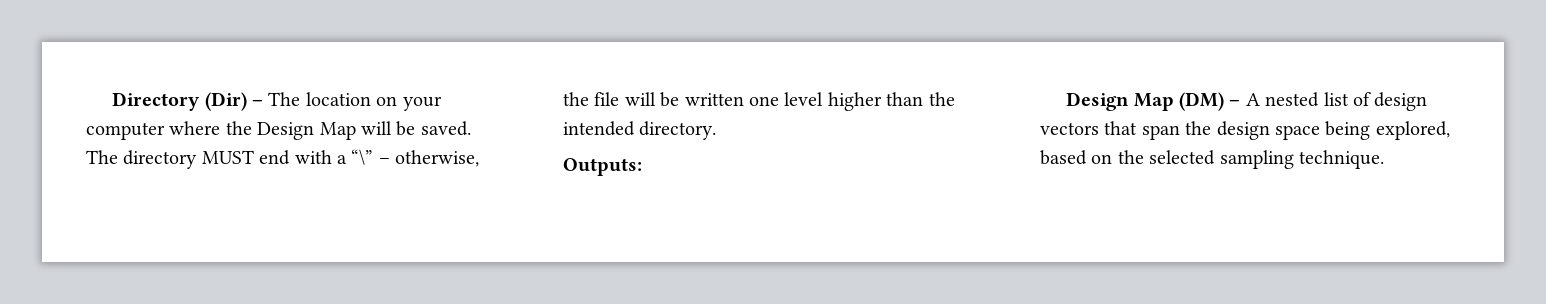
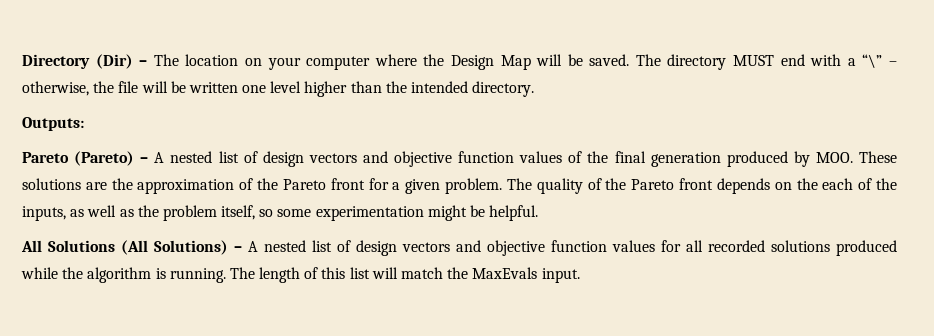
- Design Map (DM) – A nested list of design vectors that span the design space being explored, based on the selected sampling technique.
+ Pareto (Pareto) – A nested list of design vectors and objective function values of the final generation produced by MOO. These solutions are the approximation of the Pareto front for a given problem. The quality of the Pareto front depends on the each of the inputs, as well as the problem itself, so some experimentation might be helpful.
+ All Solutions (All Solutions) – A nested list of design vectors and objective function values for all recorded solutions produced while the algorithm is running. The length of this list will match the MaxEvals input.

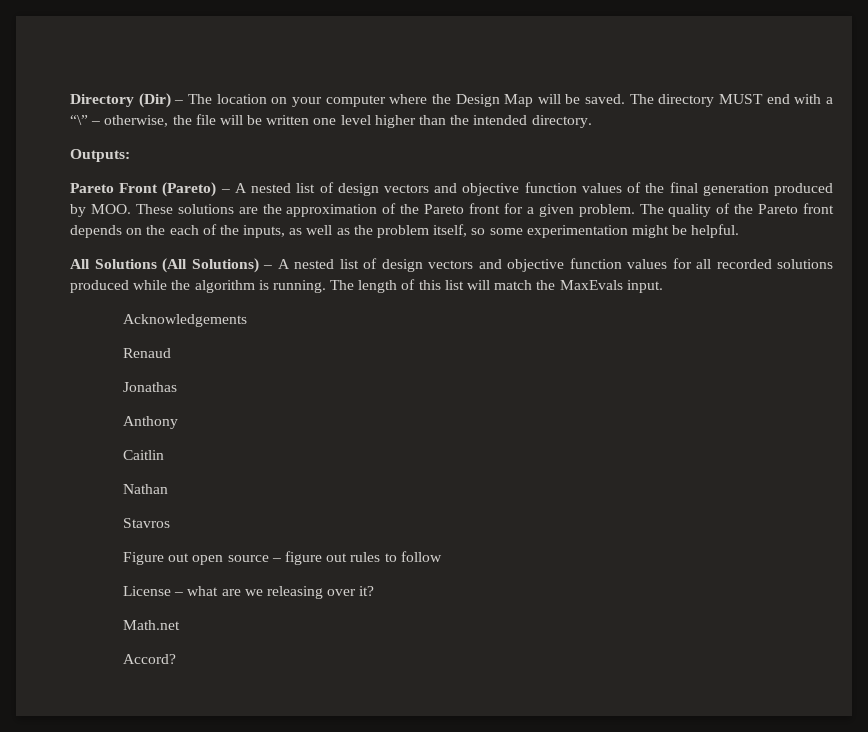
- Pareto (Pareto) – A nested list of design vectors and objective function values of the final generation produced by MOO. These solutions are the approximation of the Pareto front for a given problem.
+ Pareto Front (Pareto) – A nested list of design vectors and objective function values of the final generation produced by MOO. These solutions are the approximation of the Pareto front for a given problem.
+ Acknowledgements
+ Renaud
+ Jonathas
+ Anthony
+ Caitlin
+ Nathan
+ Stavros
+ Figure out open source – figure out rules to follow
+ License – what are we releasing over it?
+ Math.net
+ Accord?

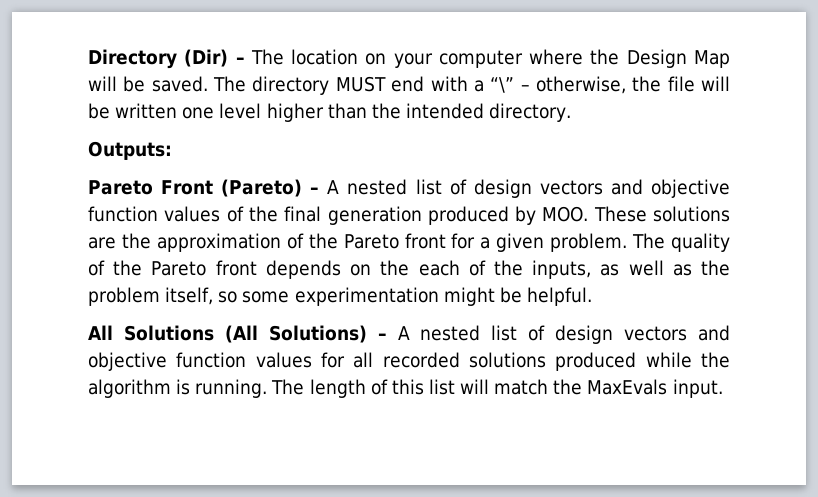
- Acknowledgements
- Renaud
- Jonathas
- Anthony
- Caitlin
- Nathan
- Stavros
- Figure out open source – figure out rules to follow
- License – what are we releasing over it?
- Math.net
- Accord?

